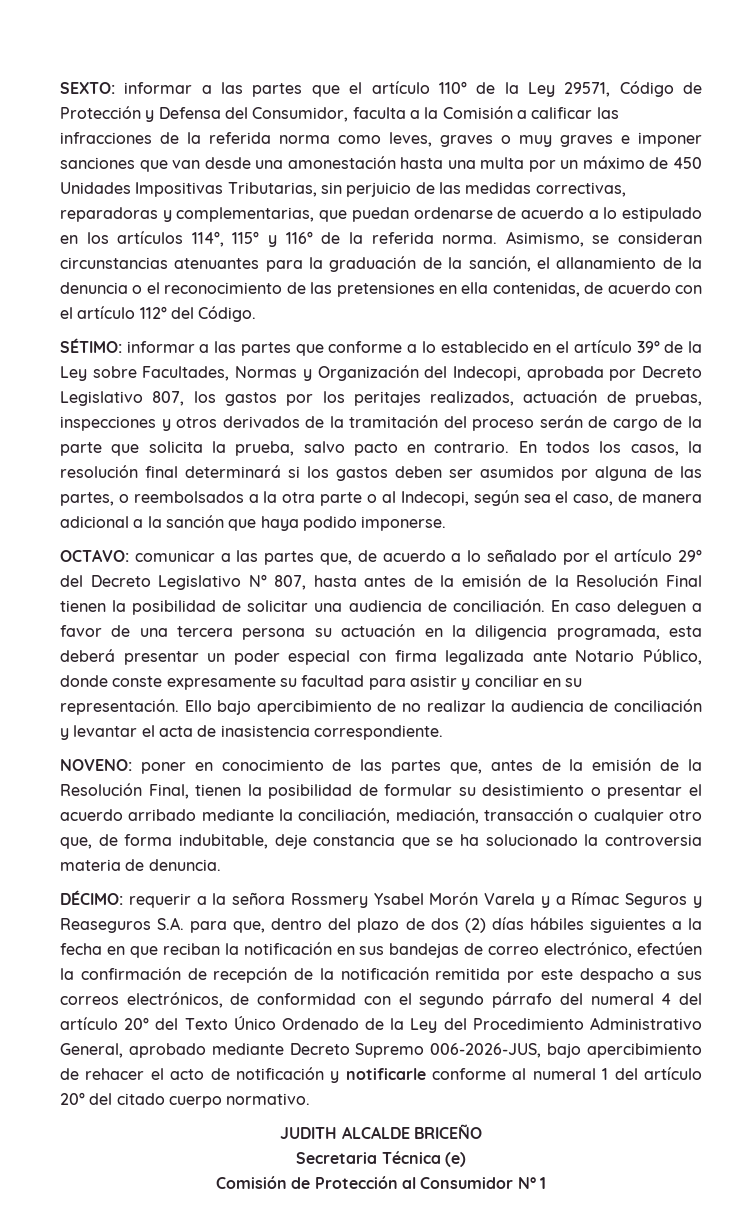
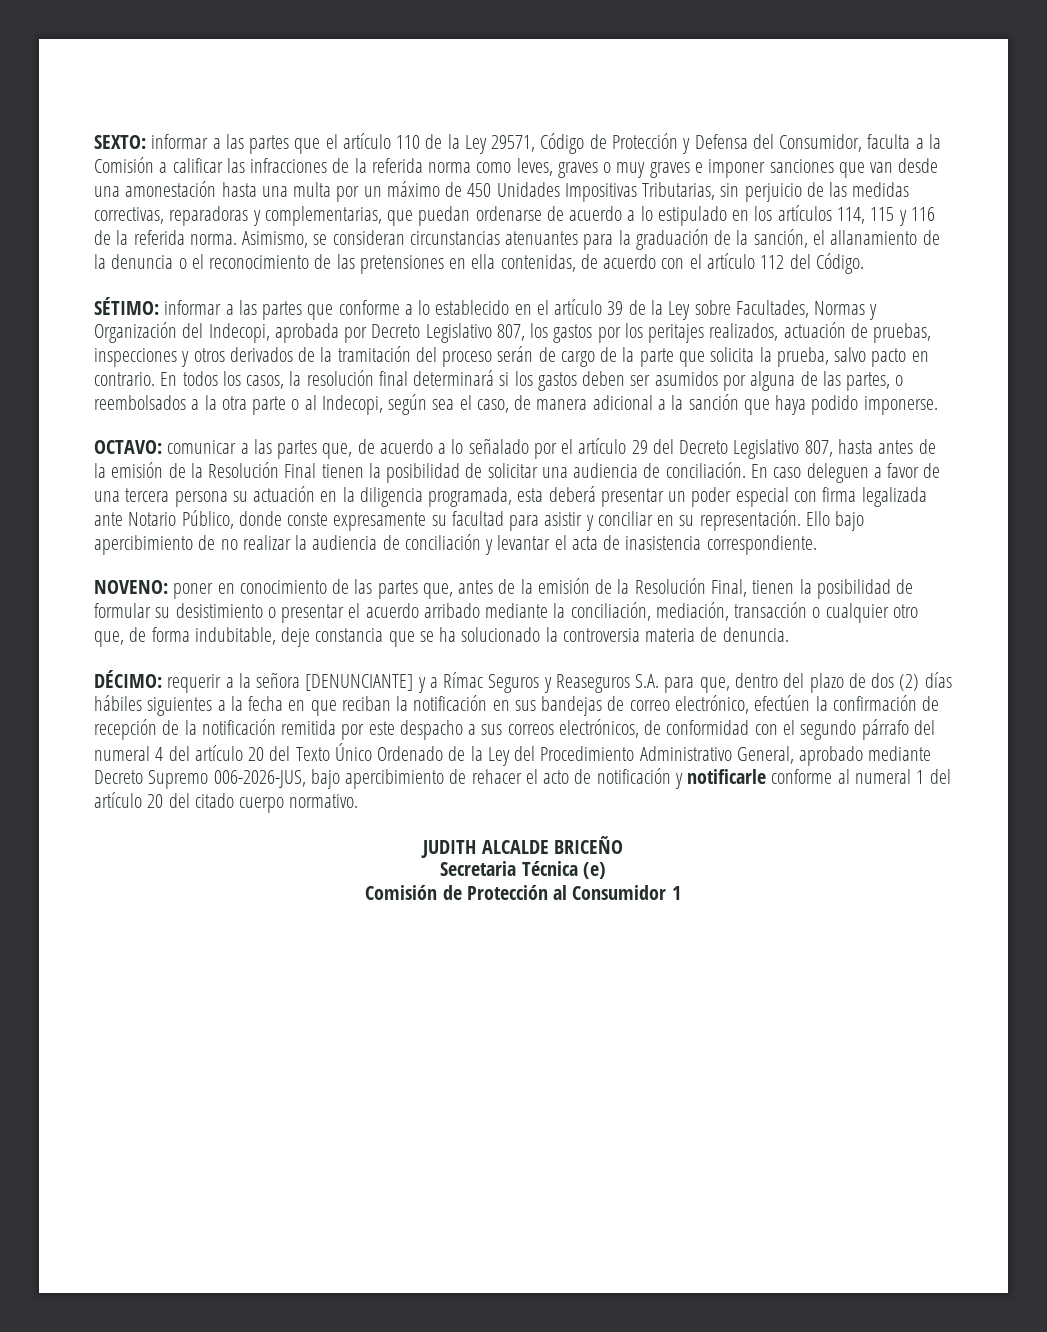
- informar a las partes que el artículo 110° de la Ley 29571, Código de Protección y Defensa del Consumidor, faculta a la Comisión a calificar las infracciones de la referida norma como leves, graves o muy graves e imponer sanciones que van desde una amonestación hasta una multa por un máximo de 450 Unidades Impositivas Tributarias, sin perjuicio de las medidas correctivas, reparadoras y complementarias, que puedan ordenarse de acuerdo a lo estipulado en los artículos 114°, 115° y 116° de la referida norma.
+ informar a las partes que el artículo 110 de la Ley 29571, Código de Protección y Defensa del Consumidor, faculta a la Comisión a calificar las infracciones de la referida norma como leves, graves o muy graves e imponer sanciones que van desde una amonestación hasta una multa por un máximo de 450 Unidades Impositivas Tributarias, sin perjuicio de las medidas correctivas, reparadoras y complementarias, que puedan ordenarse de acuerdo a lo estipulado en los artículos 114, 115 y 116 de la referida norma.
- Asimismo, se consideran circunstancias atenuantes para la graduación de la sanción, el allanamiento de la denuncia o el reconocimiento de las pretensiones en ella contenidas, de acuerdo con el artículo 112° del Código.
+ Asimismo, se consideran circunstancias atenuantes para la graduación de la sanción, el allanamiento de la denuncia o el reconocimiento de las pretensiones en ella contenidas, de acuerdo con el artículo 112 del Código.
- SÉTIMO: informar a las partes que conforme a lo establecido en el artículo 39° de la Ley sobre Facultades, Normas y Organización del Indecopi, aprobada por Decreto Legislativo 807, los gastos por los peritajes realizados, actuación de pruebas, inspecciones y otros derivados de la tramitación del proceso serán de cargo de la parte que solicita la prueba, salvo pacto en contrario.
+ SÉTIMO: informar a las partes que conforme a lo establecido en el artículo 39 de la Ley sobre Facultades, Normas y Organización del Indecopi, aprobada por Decreto Legislativo 807, los gastos por los peritajes realizados, actuación de pruebas, inspecciones y otros derivados de la tramitación del proceso serán de cargo de la parte que solicita la prueba, salvo pacto en contrario.
- OCTAVO: comunicar a las partes que, de acuerdo a lo señalado por el artículo 29° del Decreto Legislativo N° 807, hasta antes de la emisión de la Resolución Final tienen la posibilidad de solicitar una audiencia de conciliación.
+ OCTAVO: comunicar a las partes que, de acuerdo a lo señalado por el artículo 29 del Decreto Legislativo 807, hasta antes de la emisión de la Resolución Final tienen la posibilidad de solicitar una audiencia de conciliación.
- requerir a la señora Rossmery Ysabel Morón Varela y a Rímac Seguros y Reaseguros S.A. para que, dentro del plazo de dos (2) días hábiles siguientes a la fecha en que reciban la notificación en sus bandejas de correo electrónico, efectúen la confirmación de recepción de la notificación remitida por este despacho a sus correos electrónicos, de conformidad con el segundo párrafo del numeral 4 del artículo 20° del Texto Único Ordenado de la Ley del Procedimiento Administrativo General, aprobado mediante Decreto Supremo 006-2026-JUS, bajo apercibimiento de rehacer el acto de notificación y notificarle conforme al numeral 1 del artículo 20° del citado cuerpo normativo.
+ requerir a la señora [DENUNCIANTE] y a Rímac Seguros y Reaseguros S.A. para que, dentro del plazo de dos (2) días hábiles siguientes a la fecha en que reciban la notificación en sus bandejas de correo electrónico, efectúen la confirmación de recepción de la notificación remitida por este despacho a sus correos electrónicos, de conformidad con el segundo párrafo del numeral 4 del artículo 20 del Texto Único Ordenado de la Ley del Procedimiento Administrativo General, aprobado mediante Decreto Supremo 006-2026-JUS, bajo apercibimiento de rehacer el acto de notificación y notificarle conforme al numeral 1 del artículo 20 del citado cuerpo normativo.
- Comisión de Protección al Consumidor N° 1
+ Comisión de Protección al Consumidor 1

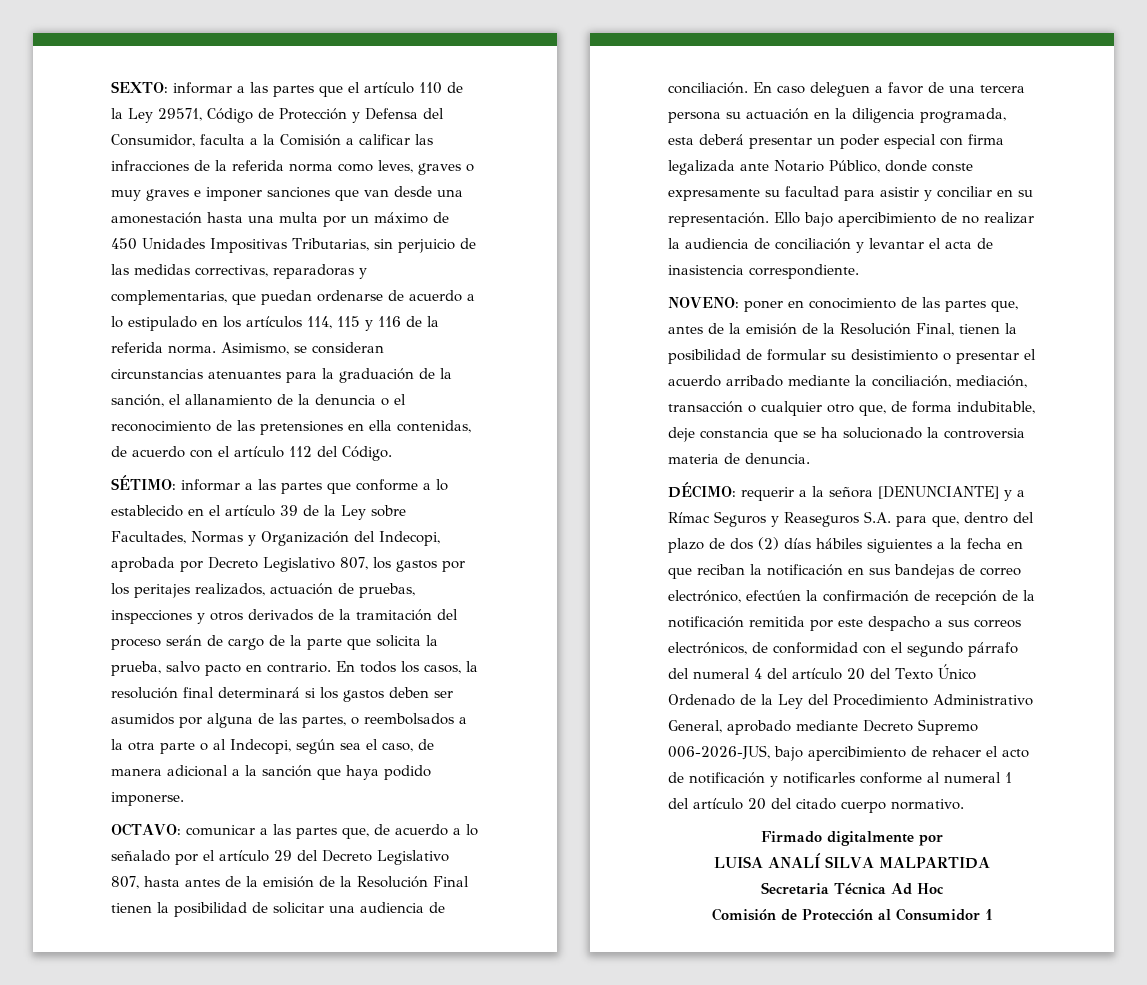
- requerir a la señora [DENUNCIANTE] y a Rímac Seguros y Reaseguros S.A. para que, dentro del plazo de dos (2) días hábiles siguientes a la fecha en que reciban la notificación en sus bandejas de correo electrónico, efectúen la confirmación de recepción de la notificación remitida por este despacho a sus correos electrónicos, de conformidad con el segundo párrafo del numeral 4 del artículo 20 del Texto Único Ordenado de la Ley del Procedimiento Administrativo General, aprobado mediante Decreto Supremo 006-2026-JUS, bajo apercibimiento de rehacer el acto de notificación y notificarle conforme al numeral 1 del artículo 20 del citado cuerpo normativo.
+ requerir a la señora [DENUNCIANTE] y a Rímac Seguros y Reaseguros S.A. para que, dentro del plazo de dos (2) días hábiles siguientes a la fecha en que reciban la notificación en sus bandejas de correo electrónico, efectúen la confirmación de recepción de la notificación remitida por este despacho a sus correos electrónicos, de conformidad con el segundo párrafo del numeral 4 del artículo 20 del Texto Único Ordenado de la Ley del Procedimiento Administrativo General, aprobado mediante Decreto Supremo 006-2026-JUS, bajo apercibimiento de rehacer el acto de notificación y notificarles conforme al numeral 1 del artículo 20 del citado cuerpo normativo.
- JUDITH ALCALDE BRICEÑO
+ Firmado digitalmente por
+ LUISA ANALÍ SILVA MALPARTIDA
- Secretaria Técnica (e)
+ Secretaria Técnica Ad Hoc

